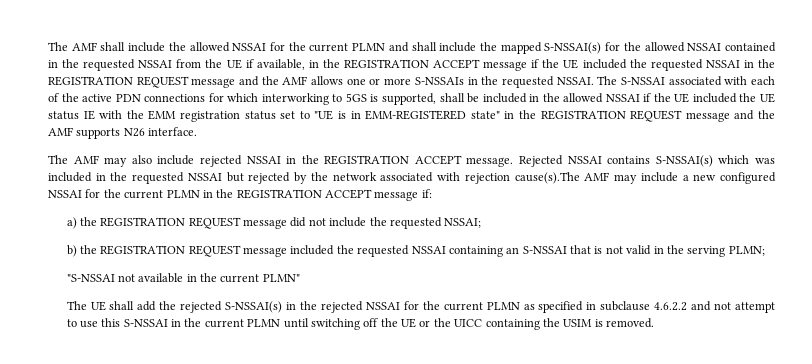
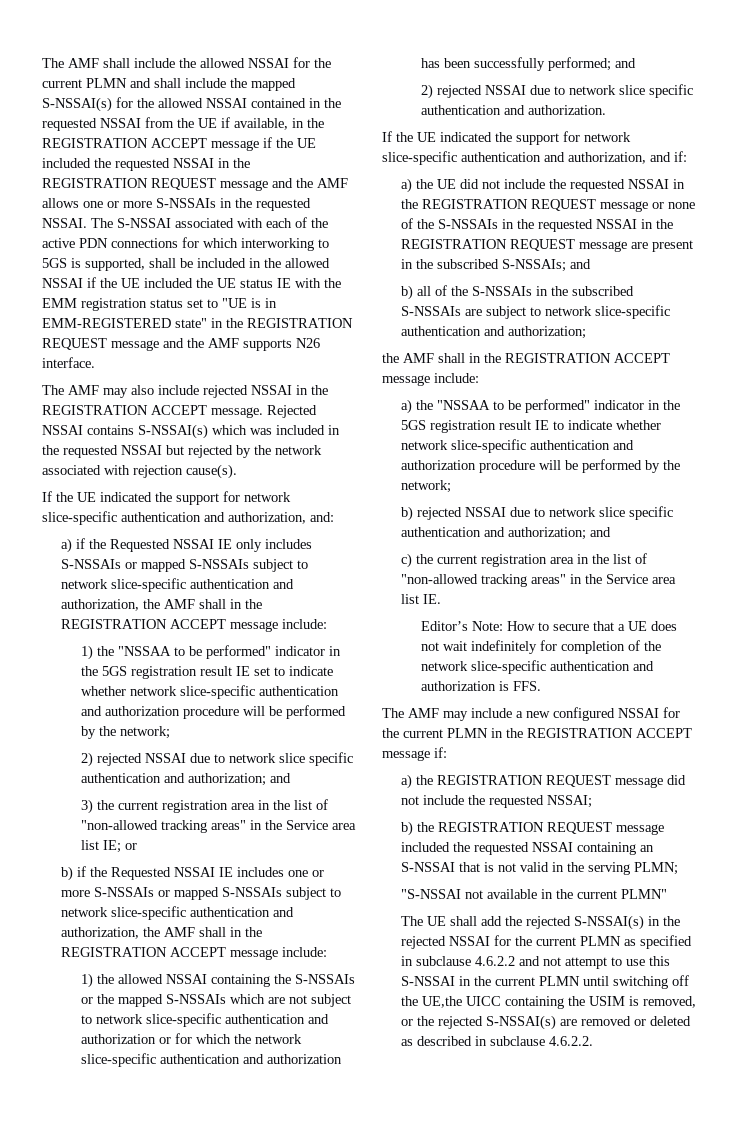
- Rejected NSSAI contains S-NSSAI(s) which was included in the requested NSSAI but rejected by the network associated with rejection cause(s).The AMF may include a new configured NSSAI for the current PLMN in the REGISTRATION ACCEPT message if:
+ Rejected NSSAI contains S-NSSAI(s) which was included in the requested NSSAI but rejected by the network associated with rejection cause(s).
+ If the UE indicated the support for network slice-specific authentication and authorization, and:
+ a) if the Requested NSSAI IE only includes S-NSSAIs or mapped S-NSSAIs subject to network slice-specific authentication and authorization, the AMF shall in the REGISTRATION ACCEPT message include:
+ 1) the "NSSAA to be performed" indicator in the 5GS registration result IE set to indicate whether network slice-specific authentication and authorization procedure will be performed by the network;
+ 2) rejected NSSAI due to network slice specific authentication and authorization; and
+ 3) the current registration area in the list of "non-allowed tracking areas" in the Service area list IE; or
+ b) if the Requested NSSAI IE includes one or more S-NSSAIs or mapped S-NSSAIs subject to network slice-specific authentication and authorization, the AMF shall in the REGISTRATION ACCEPT message include:
+ 1) the allowed NSSAI containing the S-NSSAIs or the mapped S-NSSAIs which are not subject to network slice-specific authentication and authorization or for which the network slice-specific authentication and authorization has been successfully performed; and
+ 2) rejected NSSAI due to network slice specific authentication and authorization.
+ If the UE indicated the support for network slice-specific authentication and authorization, and if:
+ a) the UE did not include the requested NSSAI in the REGISTRATION REQUEST message or none of the S-NSSAIs in the requested NSSAI in the REGISTRATION REQUEST message are present in the subscribed S-NSSAIs; and
+ b) all of the S-NSSAIs in the subscribed S-NSSAIs are subject to network slice-specific authentication and authorization;
+ the AMF shall in the REGISTRATION ACCEPT message include:
+ a) the "NSSAA to be performed" indicator in the 5GS registration result IE to indicate whether network slice-specific authentication and authorization procedure will be performed by the network;
+ b) rejected NSSAI due to network slice specific authentication and authorization; and
+ c) the current registration area in the list of "non-allowed tracking areas" in the Service area list IE.
+ Editor’s Note: How to secure that a UE does not wait indefinitely for completion of the network slice-specific authentication and authorization is FFS.
+ The AMF may include a new configured NSSAI for the current PLMN in the REGISTRATION ACCEPT message if:
- The UE shall add the rejected S-NSSAI(s) in the rejected NSSAI for the current PLMN as specified in subclause 4.6.2.2 and not attempt to use this S-NSSAI in the current PLMN until switching off the UE or the UICC containing the USIM is removed.
+ The UE shall add the rejected S-NSSAI(s) in the rejected NSSAI for the current PLMN as specified in subclause 4.6.2.2 and not attempt to use this S-NSSAI in the current PLMN until switching off the UE,the UICC containing the USIM is removed, or the rejected S-NSSAI(s) are removed or deleted as described in subclause 4.6.2.2.

